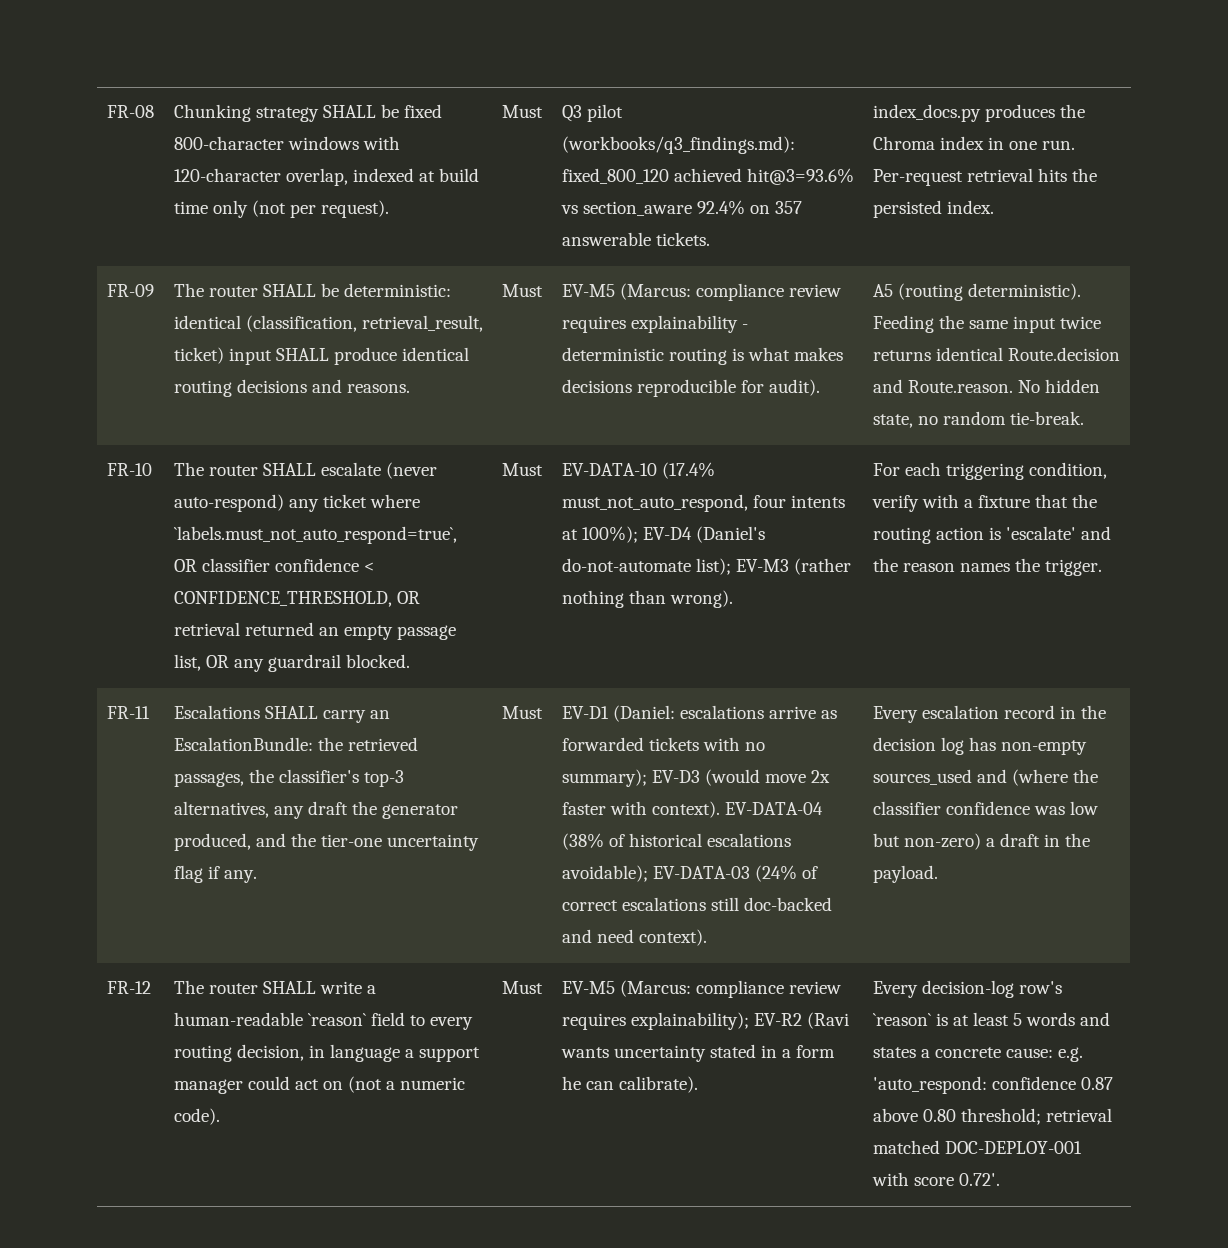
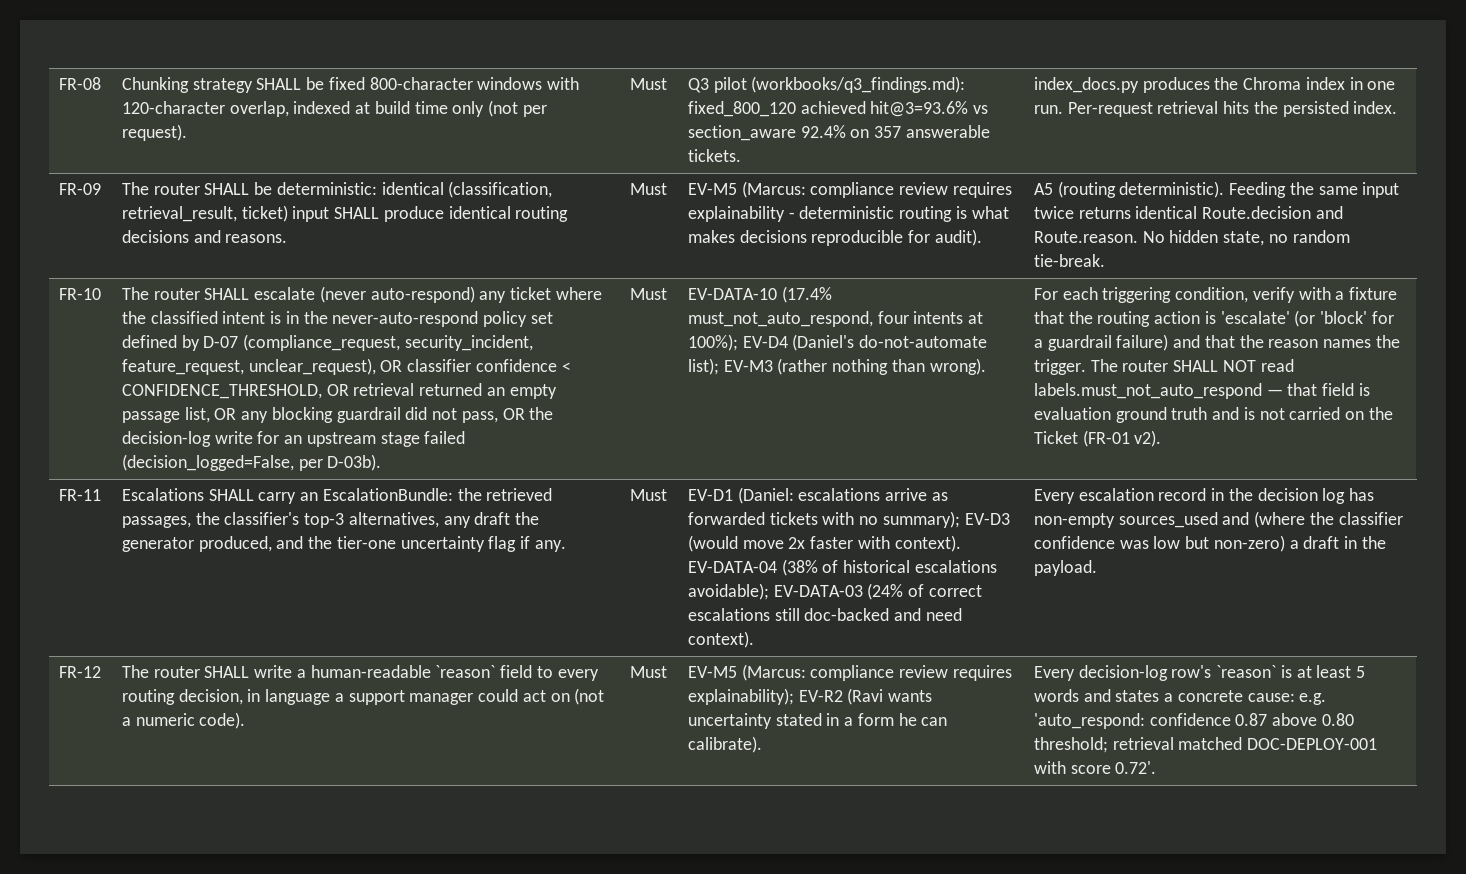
- The router SHALL escalate (never auto-respond) any ticket where `labels.must_not_auto_respond=true`, OR classifier confidence < CONFIDENCE_THRESHOLD, OR retrieval returned an empty passage list, OR any guardrail blocked.
+ The router SHALL escalate (never auto-respond) any ticket where the classified intent is in the never-auto-respond policy set defined by D-07 (compliance_request, security_incident, feature_request, unclear_request), OR classifier confidence < CONFIDENCE_THRESHOLD, OR retrieval returned an empty passage list, OR any blocking guardrail did not pass, OR the decision-log write for an upstream stage failed (decision_logged=False, per D-03b).
- For each triggering condition, verify with a fixture that the routing action is 'escalate' and the reason names the trigger.
+ For each triggering condition, verify with a fixture that the routing action is 'escalate' (or 'block' for a guardrail failure) and that the reason names the trigger. The router SHALL NOT read labels.must_not_auto_respond — that field is evaluation ground truth and is not carried on the Ticket (FR-01 v2).

